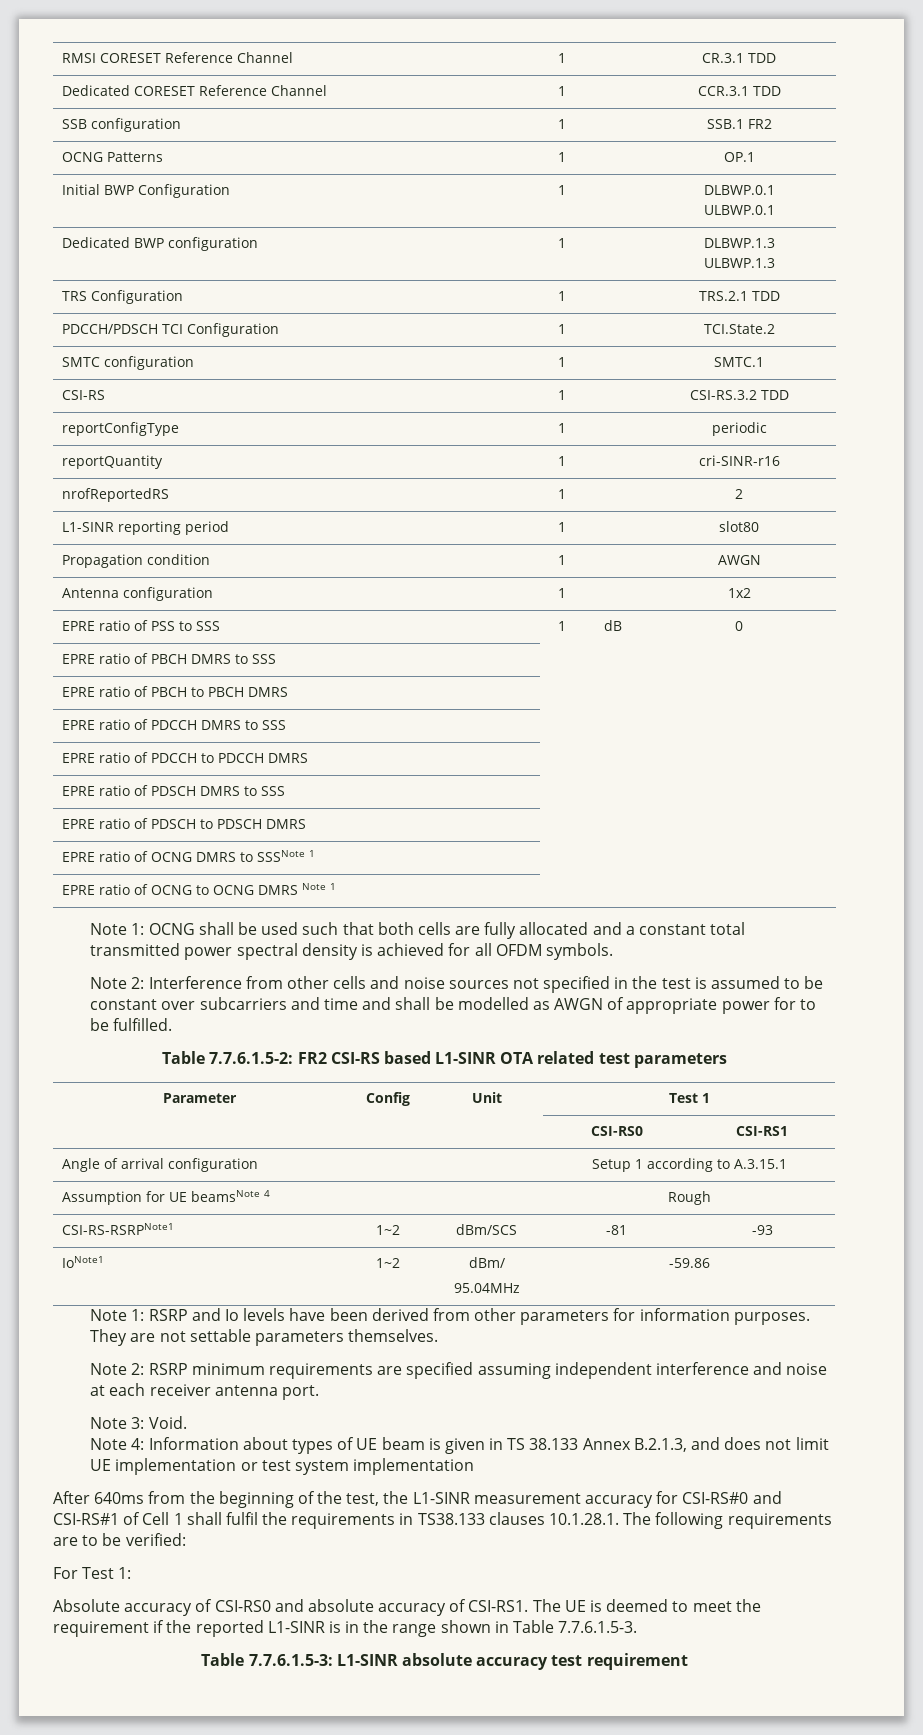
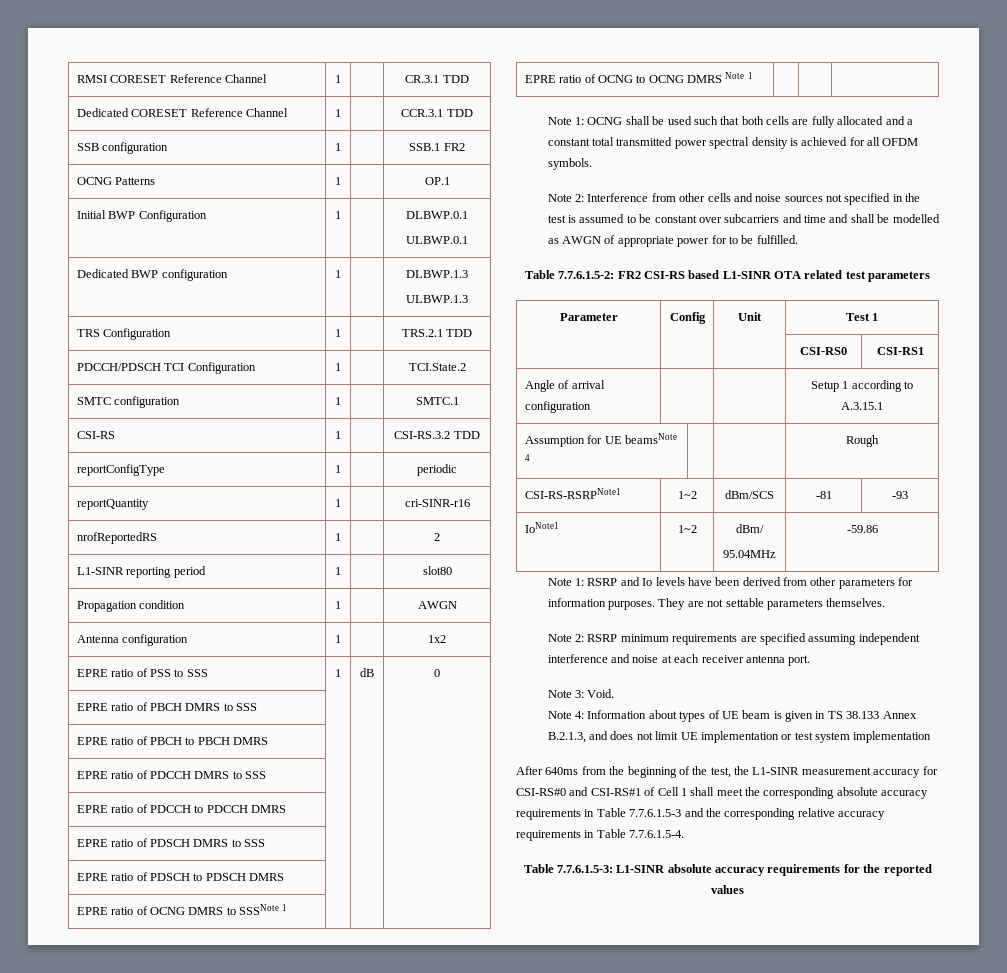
- After 640ms from the beginning of the test, the L1-SINR measurement accuracy for CSI-RS#0 and CSI-RS#1 of Cell 1 shall fulfil the requirements in TS38.133 clauses 10.1.28.1. The following requirements are to be verified:
- For Test 1:
- Absolute accuracy of CSI-RS0 and absolute accuracy of CSI-RS1. The UE is deemed to meet the requirement if the reported L1-SINR is in the range shown in Table 7.7.6.1.5-3.
+ After 640ms from the beginning of the test, the L1-SINR measurement accuracy for CSI-RS#0 and CSI-RS#1 of Cell 1 shall meet the corresponding absolute accuracy requirements in Table 7.7.6.1.5-3 and the corresponding relative accuracy requirements in Table 7.7.6.1.5-4.
- Table 7.7.6.1.5-3: L1-SINR absolute accuracy test requirement
+ Table 7.7.6.1.5-3: L1-SINR absolute accuracy requirements for the reported values

